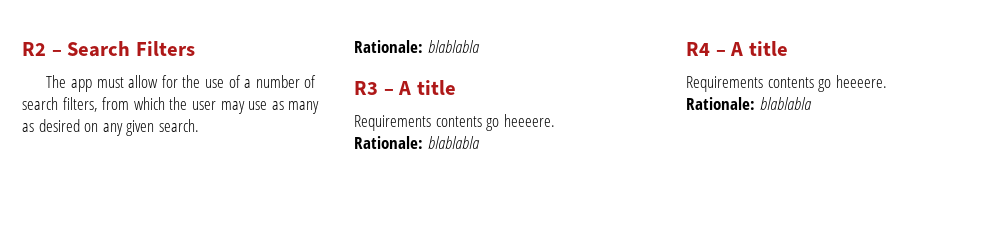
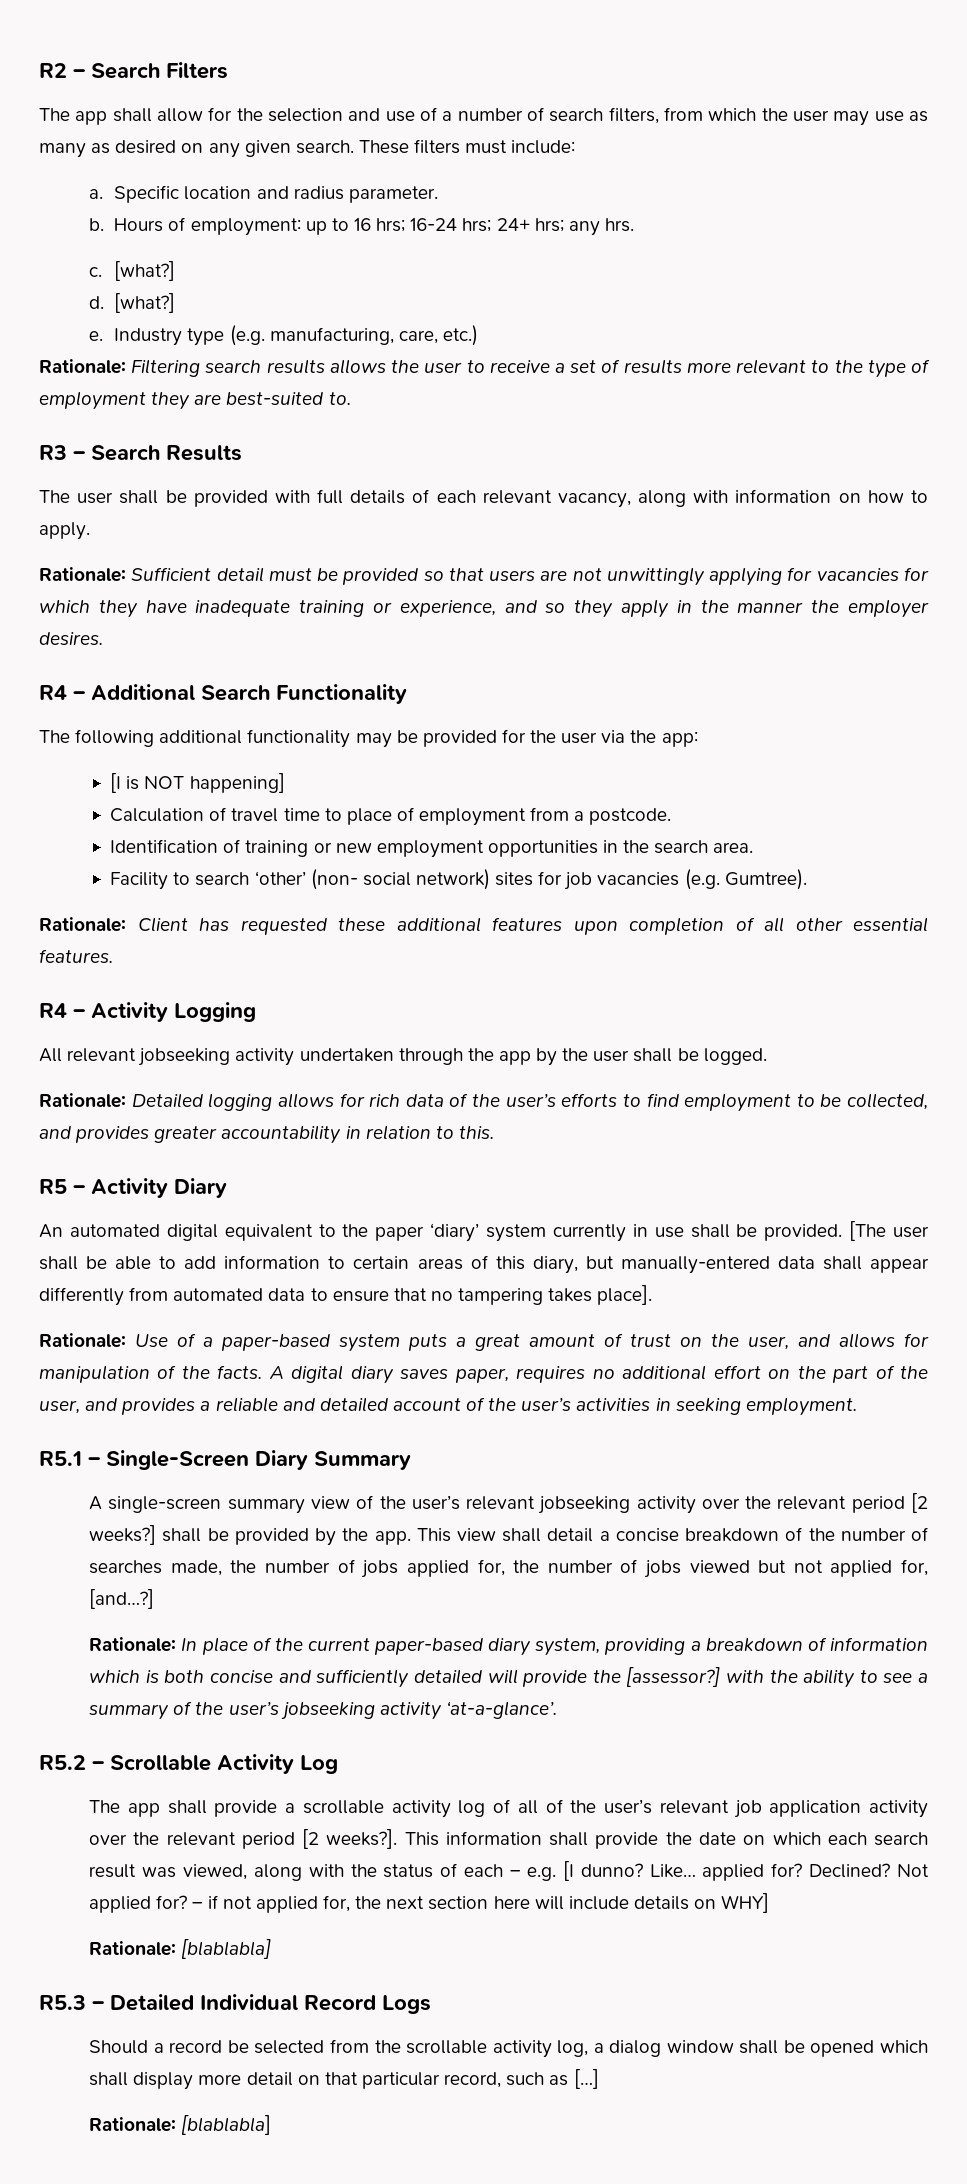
- The app must allow for the use of a number of search filters, from which the user may use as many as desired on any given search.
- Rationale: blablabla
- R3 – A title
- Requirements contents go heeeere.
- Rationale: blablabla
- R4 – A title
- Requirements contents go heeeere.
- Rationale: blablabla
+ The app shall allow for the selection and use of a number of search filters, from which the user may use as many as desired on any given search. These filters must include:
+ a. Specific location and radius parameter.
+ b. Hours of employment: up to 16 hrs; 16-24 hrs; 24+ hrs; any hrs.
+ c. [what?]
+ d. [what?]
+ e. Industry type (e.g. manufacturing, care, etc.)
+ Rationale: Filtering search results allows the user to receive a set of results more relevant to the type of employment they are best-suited to.
+ R3 – Search Results
+ The user shall be provided with full details of each relevant vacancy, along with information on how to apply.
+ Rationale: Sufficient detail must be provided so that users are not unwittingly applying for vacancies for which they have inadequate training or experience, and so they apply in the manner the employer desires.
+ R4 – Additional Search Functionality
+ The following additional functionality may be provided for the user via the app:
+ [I is NOT happening]
+ Calculation of travel time to place of employment from a postcode.
+ Identification of training or new employment opportunities in the search area.
+ Facility to search ‘other’ (non- social network) sites for job vacancies (e.g. Gumtree).
+ Rationale: Client has requested these additional features upon completion of all other essential features.
+ R4 – Activity Logging
+ All relevant jobseeking activity undertaken through the app by the user shall be logged.
+ Rationale: Detailed logging allows for rich data of the user’s efforts to find employment to be collected, and provides greater accountability in relation to this.
+ R5 – Activity Diary
+ An automated digital equivalent to the paper ‘diary’ system currently in use shall be provided. [The user shall be able to add information to certain areas of this diary, but manually-entered data shall appear differently from automated data to ensure that no tampering takes place].
+ Rationale: Use of a paper-based system puts a great amount of trust on the user, and allows for manipulation of the facts. A digital diary saves paper, requires no additional effort on the part of the user, and provides a reliable and detailed account of the user’s activities in seeking employment.
+ R5.1 – Single-Screen Diary Summary
+ A single-screen summary view of the user’s relevant jobseeking activity over the relevant period [2 weeks?] shall be provided by the app. This view shall detail a concise breakdown of the number of searches made, the number of jobs applied for, the number of jobs viewed but not applied for, [and…?]
+ Rationale: In place of the current paper-based diary system, providing a breakdown of information which is both concise and sufficiently detailed will provide the [assessor?] with the ability to see a summary of the user’s jobseeking activity ‘at-a-glance’.
+ R5.2 – Scrollable Activity Log
+ The app shall provide a scrollable activity log of all of the user’s relevant job application activity over the relevant period [2 weeks?]. This information shall provide the date on which each search result was viewed, along with the status of each – e.g. [I dunno? Like… applied for? Declined? Not applied for? – if not applied for, the next section here will include details on WHY]
+ Rationale: [blablabla]
+ R5.3 – Detailed Individual Record Logs
+ Should a record be selected from the scrollable activity log, a dialog window shall be opened which shall display more detail on that particular record, such as […]
+ Rationale: [blablabla]

